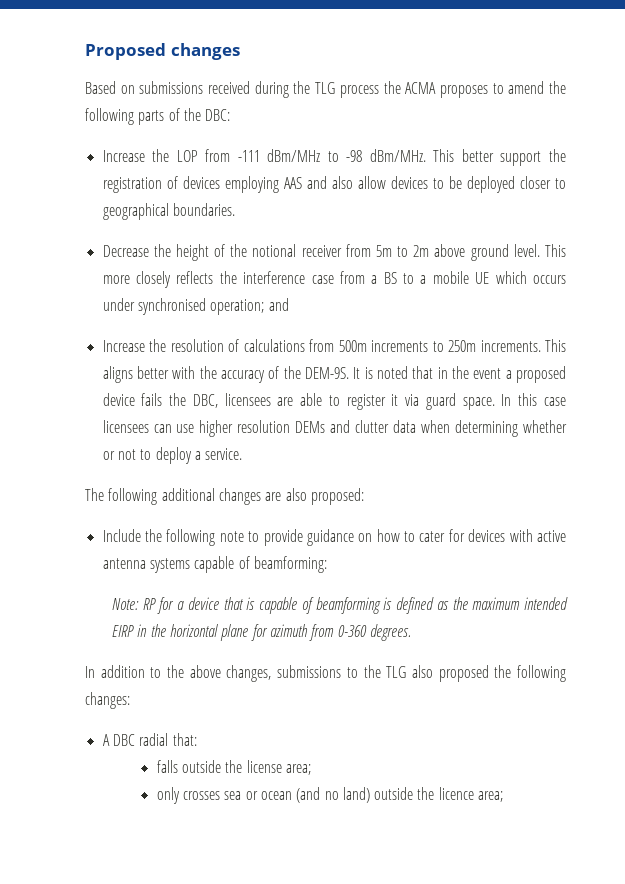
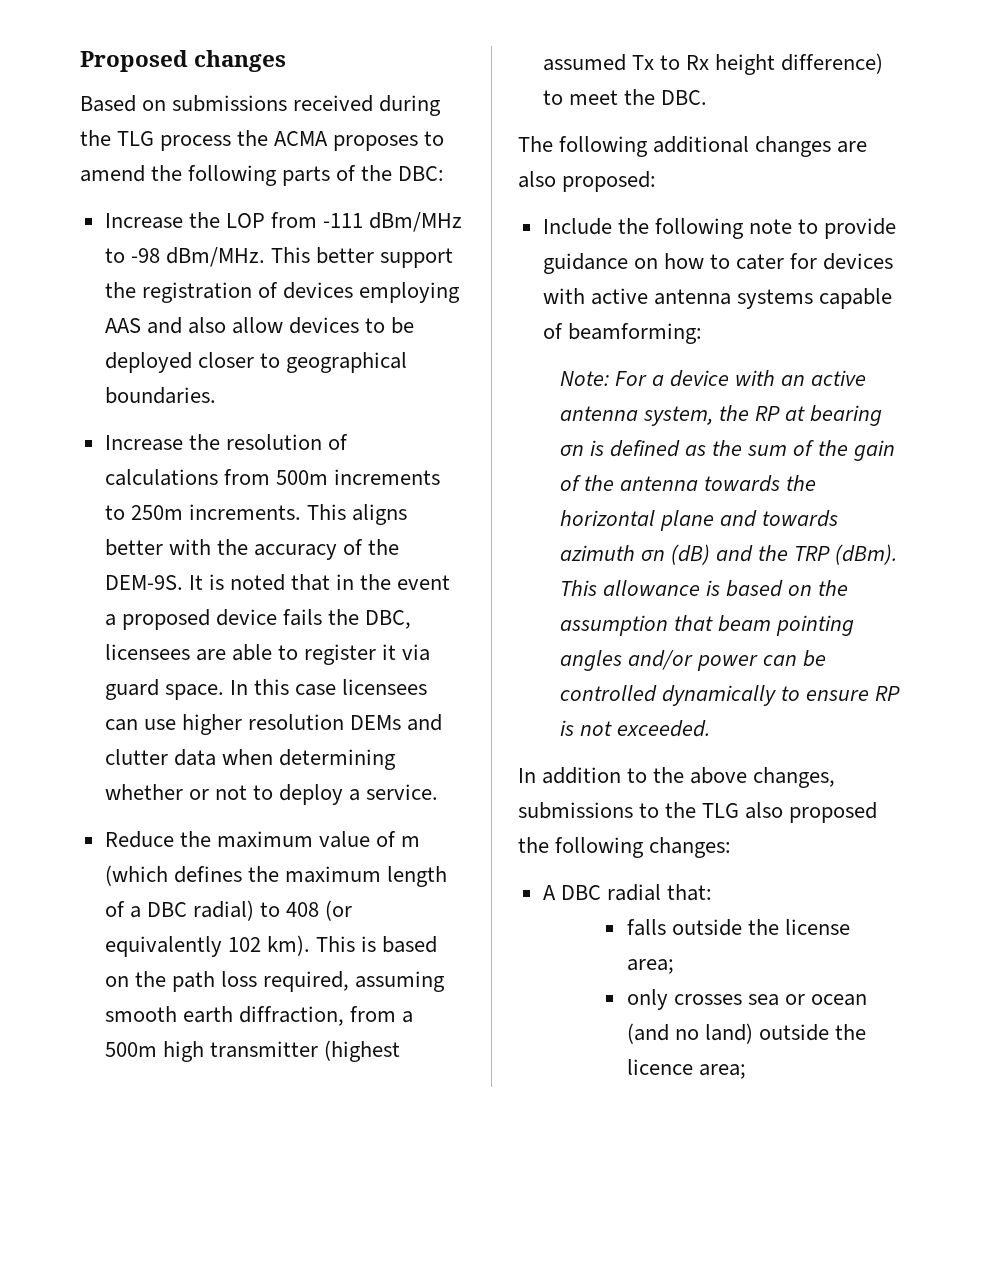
- Decrease the height of the notional receiver from 5m to 2m above ground level. This more closely reflects the interference case from a BS to a mobile UE which occurs under synchronised operation; and
+ Reduce the maximum value of m (which defines the maximum length of a DBC radial) to 408 (or equivalently 102 km). This is based on the path loss required, assuming smooth earth diffraction, from a 500m high transmitter (highest assumed Tx to Rx height difference) to meet the DBC.
- Note: RP for a device that is capable of beamforming is defined as the maximum intended EIRP in the horizontal plane for azimuth from 0-360 degrees.
+ Note: For a device with an active antenna system, the RP at bearing σn is defined as the sum of the gain of the antenna towards the horizontal plane and towards azimuth σn (dB) and the TRP (dBm). This allowance is based on the assumption that beam pointing angles and/or power can be controlled dynamically to ensure RP is not exceeded.

